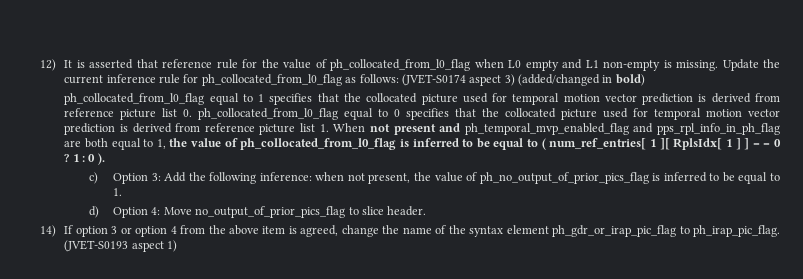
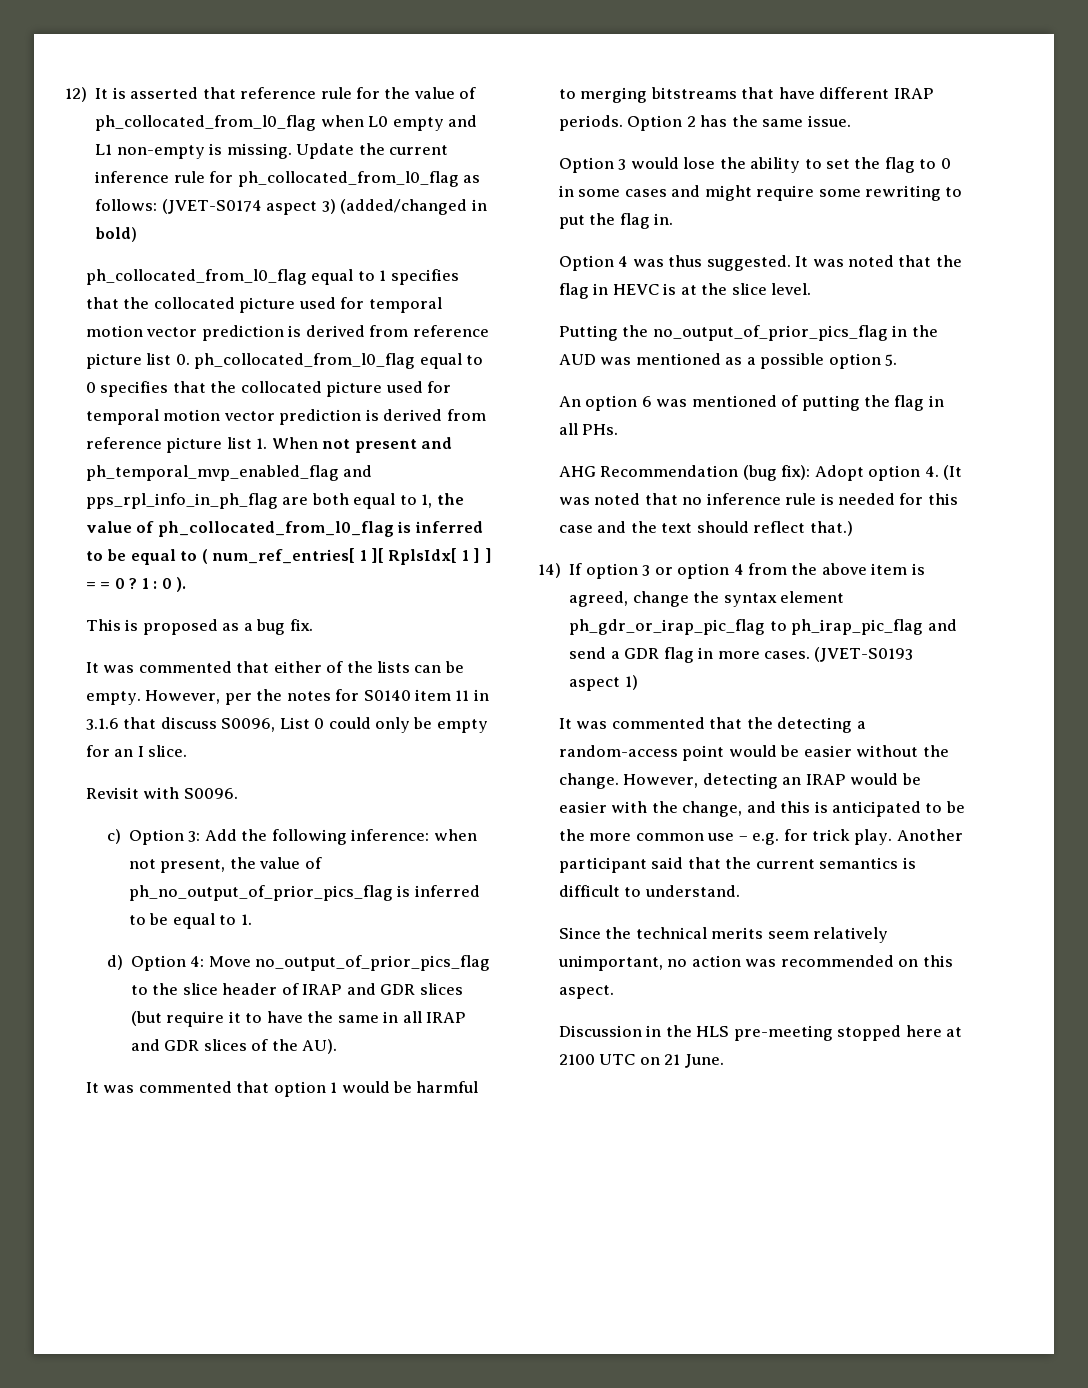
+ This is proposed as a bug fix.
+ It was commented that either of the lists can be empty. However, per the notes for S0140 item 11 in 3.1.6 that discuss S0096, List 0 could only be empty for an I slice.
+ Revisit with S0096.
- d) Option 4: Move no_output_of_prior_pics_flag to slice header.
+ d) Option 4: Move no_output_of_prior_pics_flag to the slice header of IRAP and GDR slices (but require it to have the same in all IRAP and GDR slices of the AU).
+ It was commented that option 1 would be harmful to merging bitstreams that have different IRAP periods. Option 2 has the same issue.
+ Option 3 would lose the ability to set the flag to 0 in some cases and might require some rewriting to put the flag in.
+ Option 4 was thus suggested. It was noted that the flag in HEVC is at the slice level.
+ Putting the no_output_of_prior_pics_flag in the AUD was mentioned as a possible option 5.
+ An option 6 was mentioned of putting the flag in all PHs.
+ AHG Recommendation (bug fix): Adopt option 4. (It was noted that no inference rule is needed for this case and the text should reflect that.)
- 14) If option 3 or option 4 from the above item is agreed, change the name of the syntax element ph_gdr_or_irap_pic_flag to ph_irap_pic_flag. (JVET-S0193 aspect 1)
+ 14) If option 3 or option 4 from the above item is agreed, change the syntax element ph_gdr_or_irap_pic_flag to ph_irap_pic_flag and send a GDR flag in more cases. (JVET-S0193 aspect 1)
+ It was commented that the detecting a random-access point would be easier without the change. However, detecting an IRAP would be easier with the change, and this is anticipated to be the more common use – e.g. for trick play. Another participant said that the current semantics is difficult to understand.
+ Since the technical merits seem relatively unimportant, no action was recommended on this aspect.
+ Discussion in the HLS pre-meeting stopped here at 2100 UTC on 21 June.

